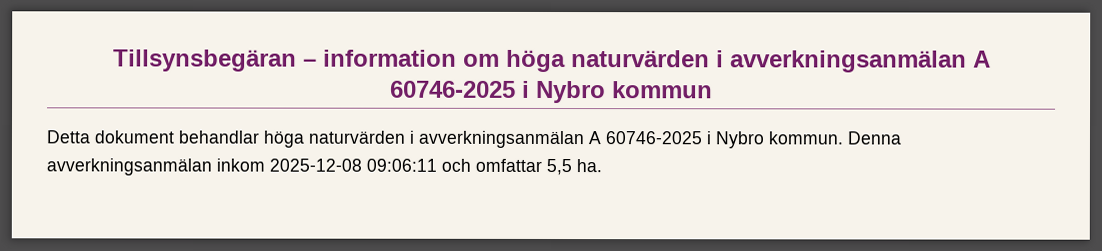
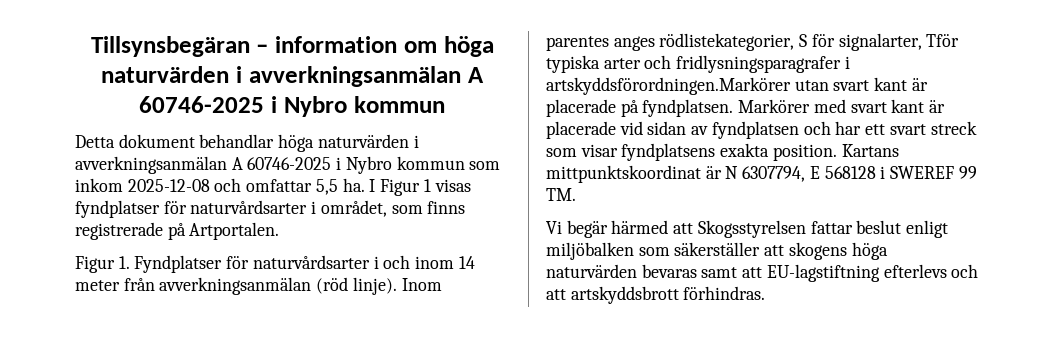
- Detta dokument behandlar höga naturvärden i avverkningsanmälan A 60746-2025 i Nybro kommun. Denna avverkningsanmälan inkom 2025-12-08 09:06:11 och omfattar 5,5 ha.
+ Detta dokument behandlar höga naturvärden i avverkningsanmälan A 60746-2025 i Nybro kommun som inkom 2025-12-08 och omfattar 5,5 ha.
+ I Figur 1 visas fyndplatser för naturvårdsarter i området, som finns registrerade på Artportalen.
+ Figur 1. Fyndplatser för naturvårdsarter i och inom 14 meter från avverkningsanmälan (röd linje). Inom parentes anges rödlistekategorier, S för signalarter, Tför typiska arter och fridlysningsparagrafer i artskyddsförordningen.Markörer utan svart kant är placerade på fyndplatsen. Markörer med svart kant är placerade vid sidan av fyndplatsen och har ett svart streck som visar fyndplatsens exakta position. Kartans mittpunktskoordinat är N 6307794, E 568128 i SWEREF 99 TM.
+ Vi begär härmed att Skogsstyrelsen fattar beslut enligt miljöbalken som säkerställer att skogens höga naturvärden bevaras samt att EU-lagstiftning efterlevs och att artskyddsbrott förhindras.

